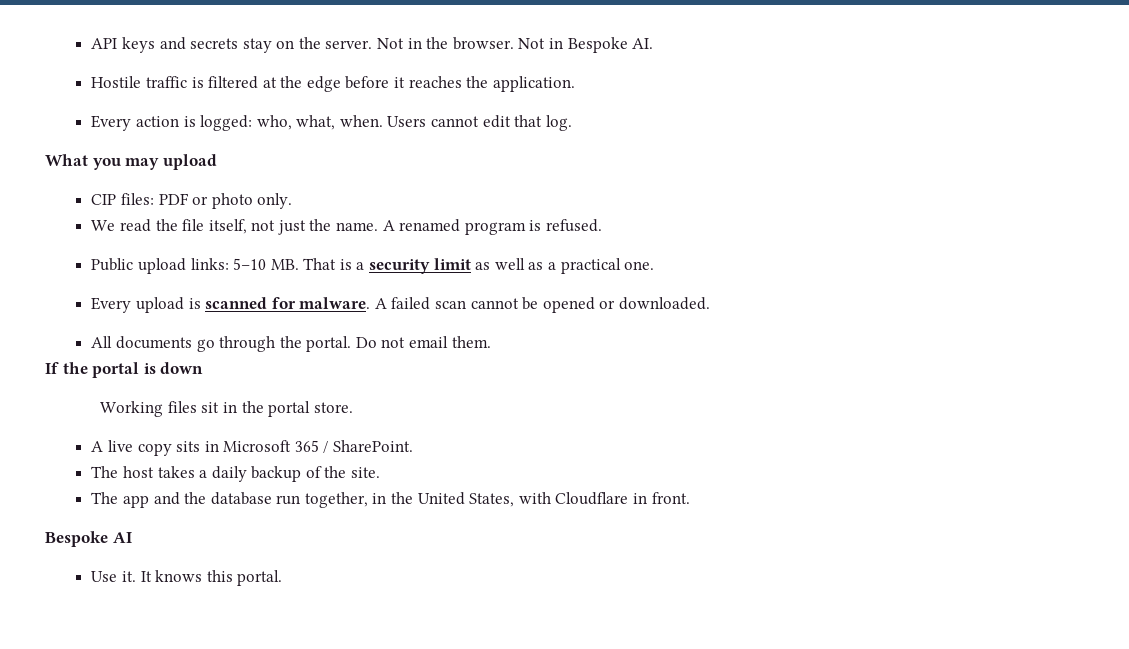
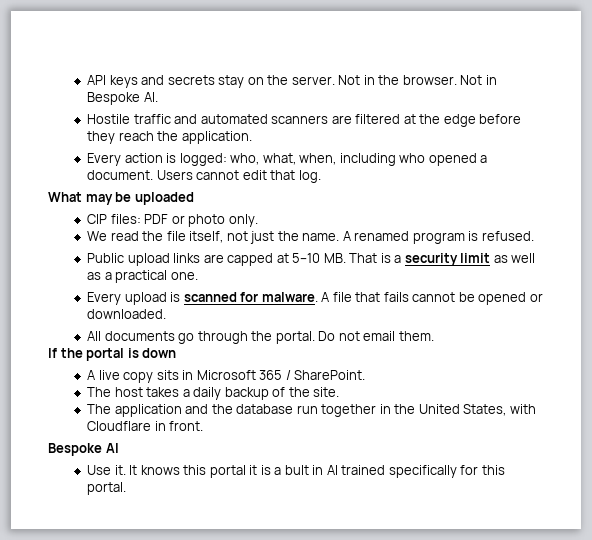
- Hostile traffic is filtered at the edge before it reaches the application.
+ Hostile traffic and automated scanners are filtered at the edge before they reach the application.
- Every action is logged: who, what, when.
+ Every action is logged: who, what, when, including who opened a document.
- What you may upload
+ What may be uploaded
- Public upload links: 5–10 MB. That is a security limit as well as a practical one.
+ Public upload links are capped at 5–10 MB. That is a security limit as well as a practical one.
- A failed scan cannot be opened or downloaded.
+ A file that fails cannot be opened or downloaded.
- Working files sit in the portal store.
- The app and the database run together, in the United States, with Cloudflare in front.
+ The application and the database run together in the United States, with Cloudflare in front.
- It knows this portal.
+ It knows this portal it is a bult in AI trained specifically for this portal.

